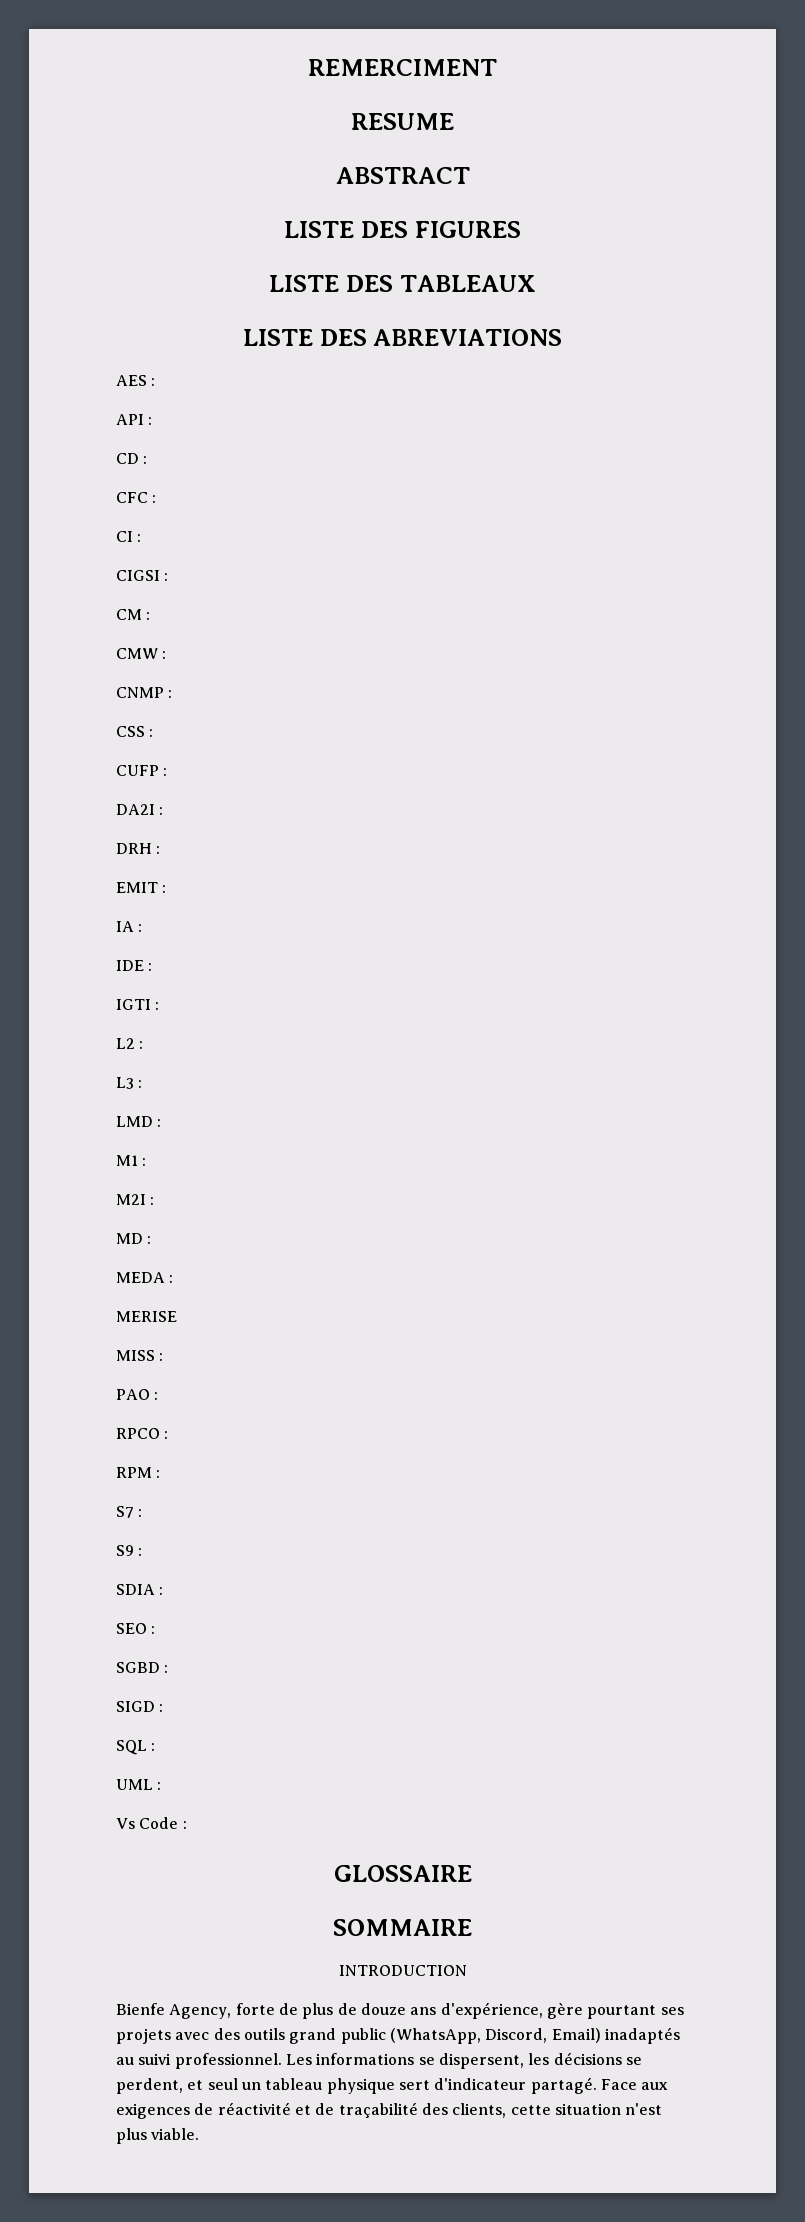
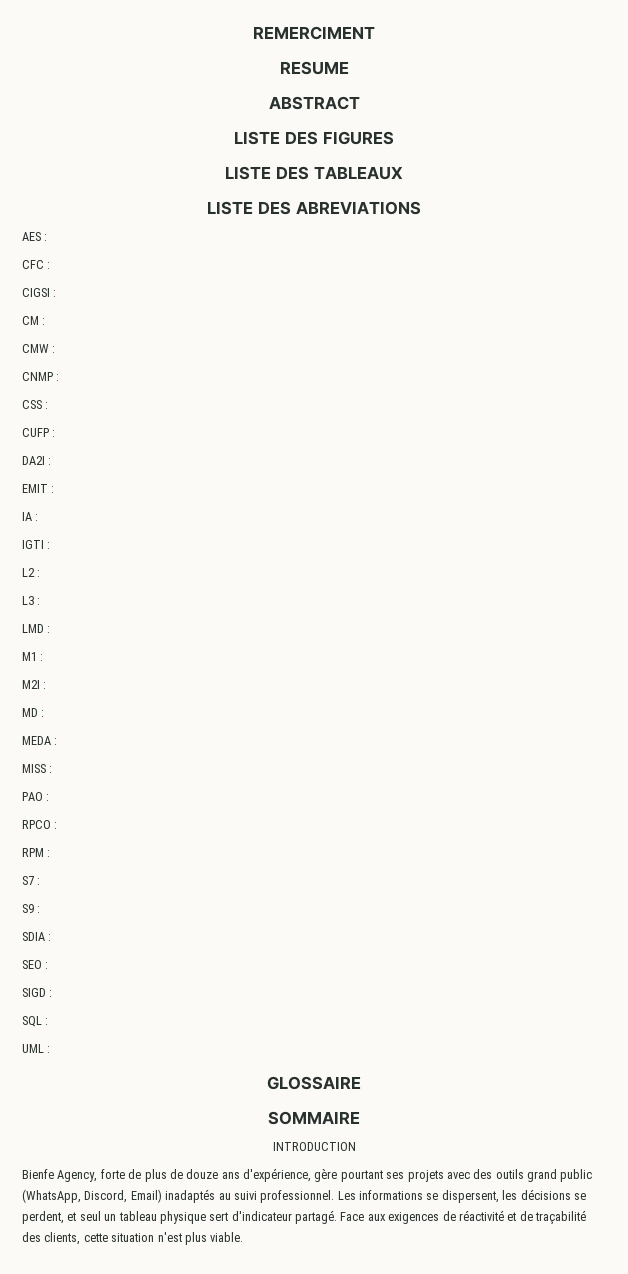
- API :
- CD :
- CI :
- DRH :
- IDE :
- MERISE
- SGBD :
- Vs Code :

